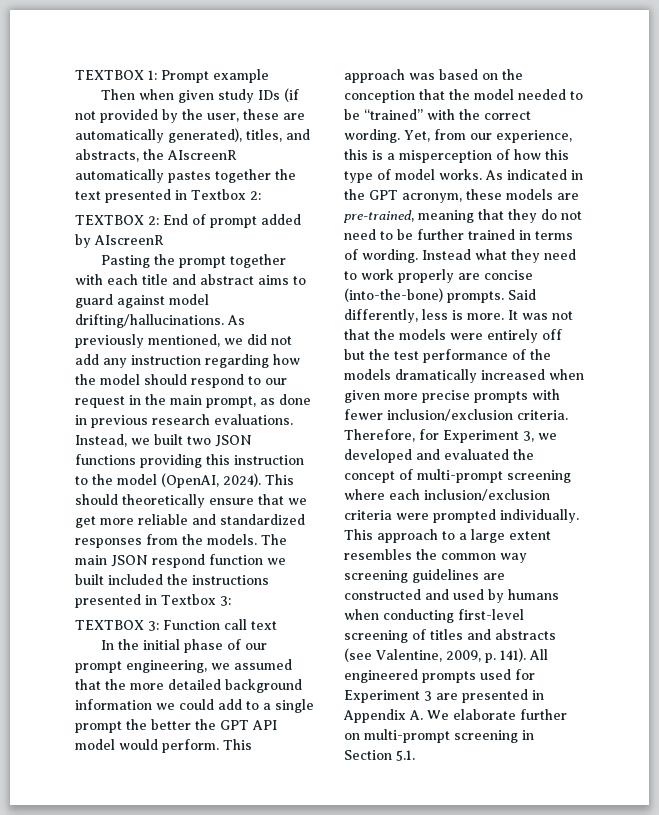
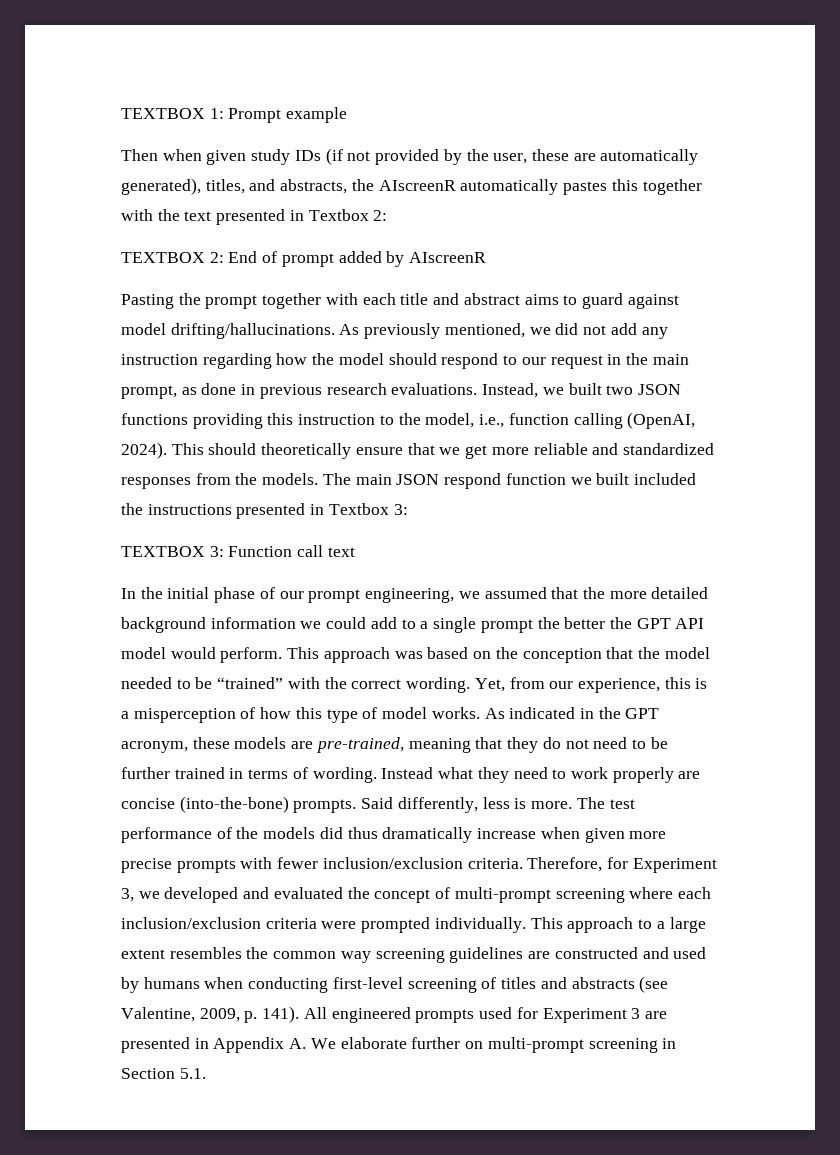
- Then when given study IDs (if not provided by the user, these are automatically generated), titles, and abstracts, the AIscreenR automatically pastes together the text presented in Textbox 2:
+ Then when given study IDs (if not provided by the user, these are automatically generated), titles, and abstracts, the AIscreenR automatically pastes this together with the text presented in Textbox 2:
- Instead, we built two JSON functions providing this instruction to the model (OpenAI, 2024).
+ Instead, we built two JSON functions providing this instruction to the model, i.e., function calling (OpenAI, 2024).
- It was not that the models were entirely off but the test performance of the models dramatically increased when given more precise prompts with fewer inclusion/exclusion criteria.
+ The test performance of the models did thus dramatically increase when given more precise prompts with fewer inclusion/exclusion criteria.

